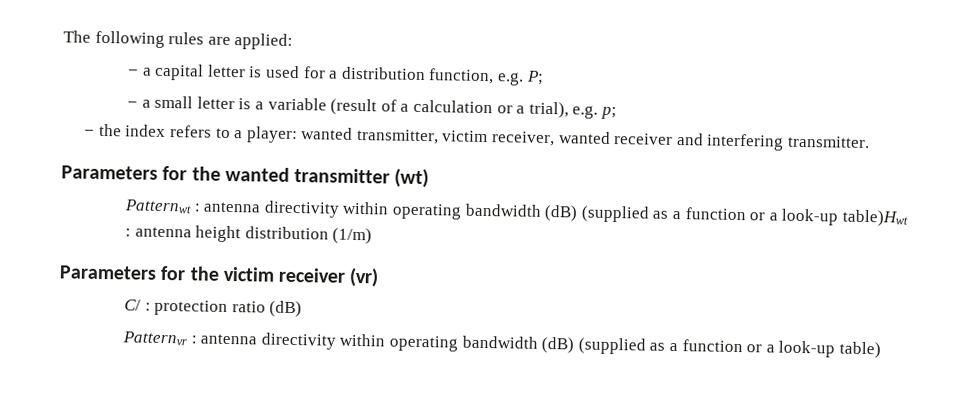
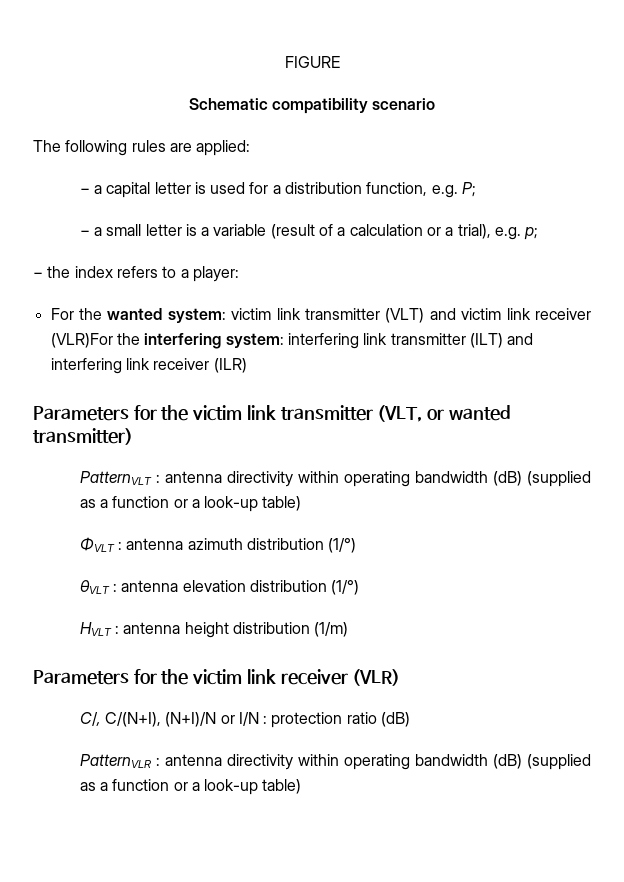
+ FIGURE
+ Schematic compatibility scenario
- − the index refers to a player: wanted transmitter, victim receiver, wanted receiver and interfering transmitter.
- Parameters for the wanted transmitter (wt)
- Patternwt : antenna directivity within operating bandwidth (dB) (supplied as a function or a look-up table)Hwt : antenna height distribution (1/m)
- Parameters for the victim receiver (vr)
- C/ : protection ratio (dB)
- Patternvr : antenna directivity within operating bandwidth (dB) (supplied as a function or a look-up table)
+ − the index refers to a player:
+ For the wanted system: victim link transmitter (VLT) and victim link receiver (VLR)For the interfering system: interfering link transmitter (ILT) and interfering link receiver (ILR)
+ Parameters for the victim link transmitter (VLT, or wanted transmitter)
+ PatternVLT : antenna directivity within operating bandwidth (dB) (supplied as a function or a look-up table)
+ ΦVLT : antenna azimuth distribution (1/°)
+ θVLT : antenna elevation distribution (1/°)
+ HVLT : antenna height distribution (1/m)
+ Parameters for the victim link receiver (VLR)
+ C/, C/(N+I), (N+I)/N or I/N : protection ratio (dB)
+ PatternVLR : antenna directivity within operating bandwidth (dB) (supplied as a function or a look-up table)

